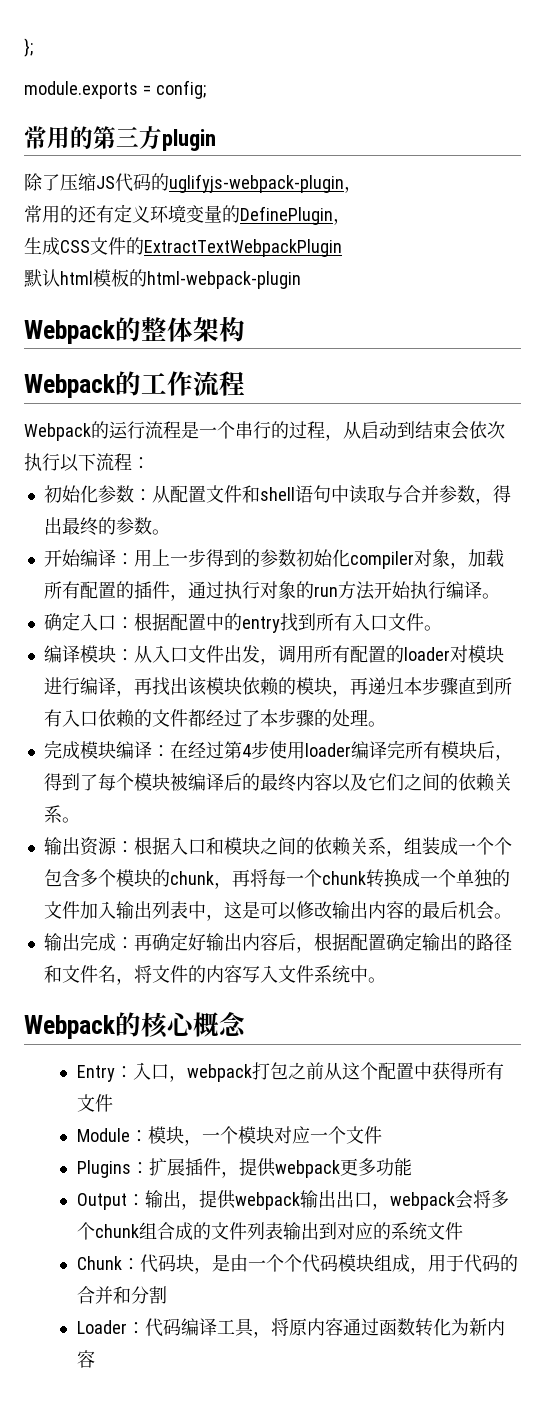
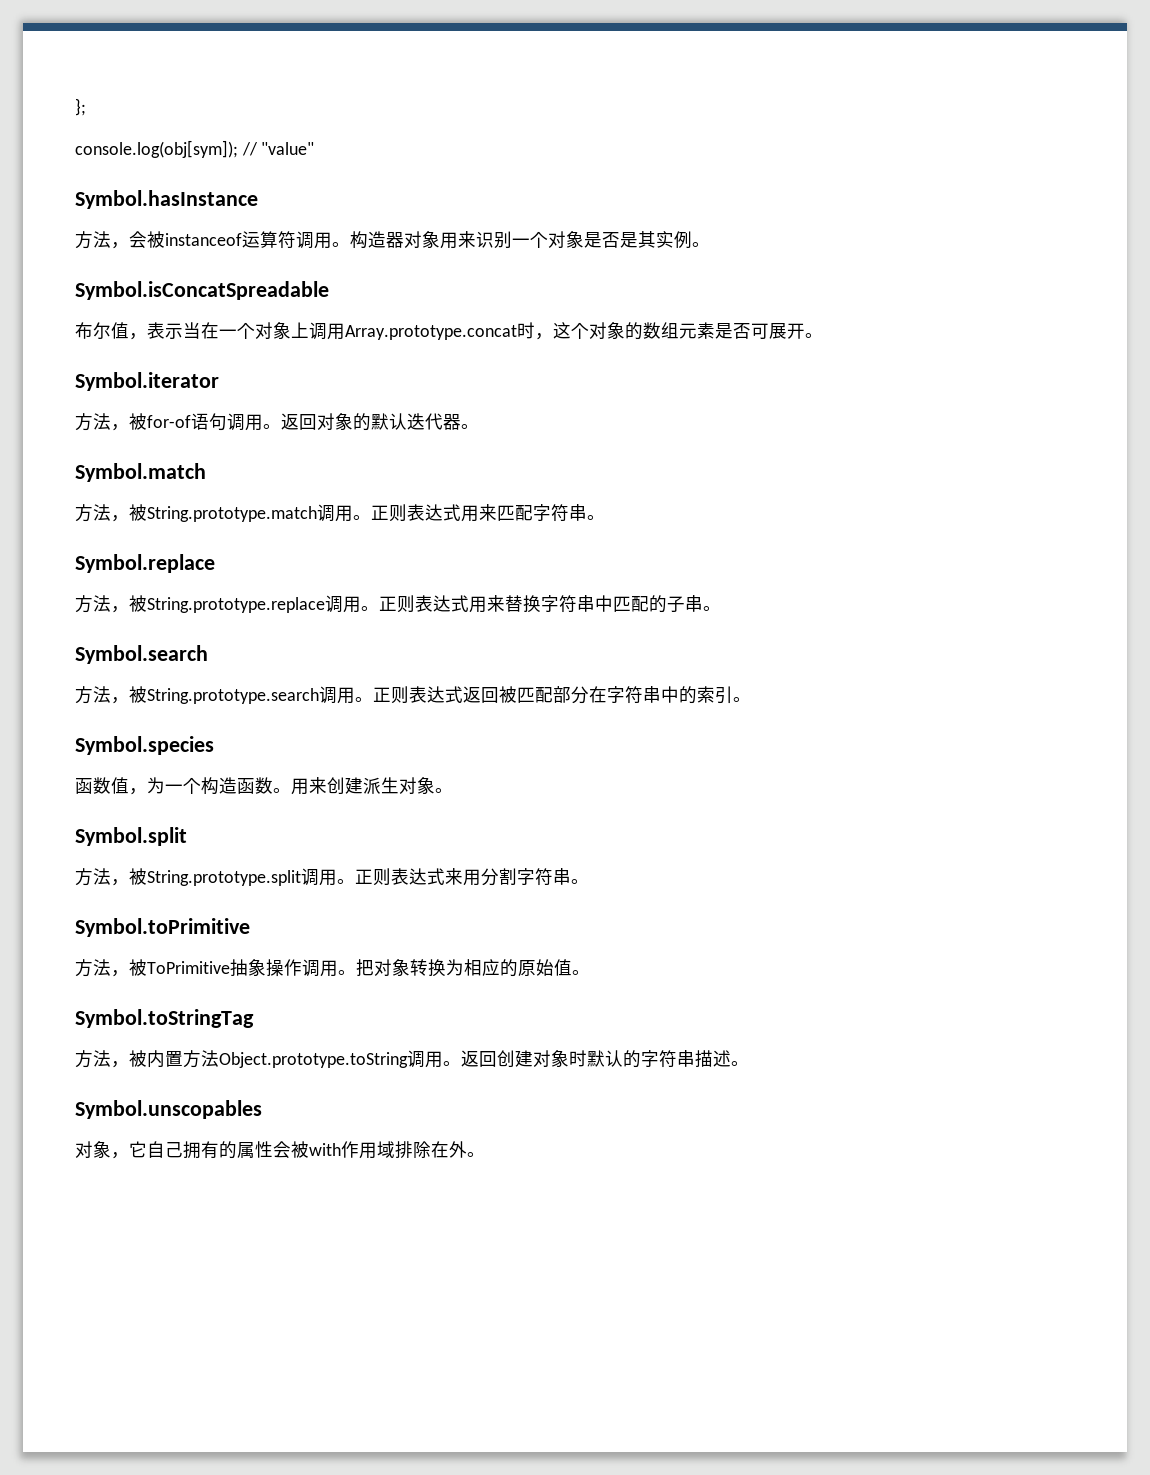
- module.exports = config;
- 常用的第三方plugin
- 除了压缩JS代码的uglifyjs-webpack-plugin，
- 常用的还有定义环境变量的DefinePlugin，
- 生成CSS文件的ExtractTextWebpackPlugin
- 默认html模板的html-webpack-plugin
- Webpack的整体架构
- Webpack的工作流程
- Webpack的运行流程是一个串行的过程，从启动到结束会依次执行以下流程：
- 初始化参数：从配置文件和shell语句中读取与合并参数，得出最终的参数。
- 开始编译：用上一步得到的参数初始化compiler对象，加载所有配置的插件，通过执行对象的run方法开始执行编译。
- 确定入口：根据配置中的entry找到所有入口文件。
- 编译模块：从入口文件出发，调用所有配置的loader对模块进行编译，再找出该模块依赖的模块，再递归本步骤直到所有入口依赖的文件都经过了本步骤的处理。
- 完成模块编译：在经过第4步使用loader编译完所有模块后，得到了每个模块被编译后的最终内容以及它们之间的依赖关系。
- 输出资源：根据入口和模块之间的依赖关系，组装成一个个包含多个模块的chunk，再将每一个chunk转换成一个单独的文件加入输出列表中，这是可以修改输出内容的最后机会。
- 输出完成：再确定好输出内容后，根据配置确定输出的路径和文件名，将文件的内容写入文件系统中。
- Webpack的核心概念
- Entry：入口，webpack打包之前从这个配置中获得所有文件
- Module：模块，一个模块对应一个文件
- Plugins：扩展插件，提供webpack更多功能
- Output：输出，提供webpack输出出口，webpack会将多个chunk组合成的文件列表输出到对应的系统文件
- Chunk：代码块，是由一个个代码模块组成，用于代码的合并和分割
- Loader：代码编译工具，将原内容通过函数转化为新内容
+ console.log(obj[sym]); // "value"
+ Symbol.hasInstance
+ 方法，会被instanceof运算符调用。构造器对象用来识别一个对象是否是其实例。
+ Symbol.isConcatSpreadable
+ 布尔值，表示当在一个对象上调用Array.prototype.concat时，这个对象的数组元素是否可展开。
+ Symbol.iterator
+ 方法，被for-of语句调用。返回对象的默认迭代器。
+ Symbol.match
+ 方法，被String.prototype.match调用。正则表达式用来匹配字符串。
+ Symbol.replace
+ 方法，被String.prototype.replace调用。正则表达式用来替换字符串中匹配的子串。
+ Symbol.search
+ 方法，被String.prototype.search调用。正则表达式返回被匹配部分在字符串中的索引。
+ Symbol.species
+ 函数值，为一个构造函数。用来创建派生对象。
+ Symbol.split
+ 方法，被String.prototype.split调用。正则表达式来用分割字符串。
+ Symbol.toPrimitive
+ 方法，被ToPrimitive抽象操作调用。把对象转换为相应的原始值。
+ Symbol.toStringTag
+ 方法，被内置方法Object.prototype.toString调用。返回创建对象时默认的字符串描述。
+ Symbol.unscopables
+ 对象，它自己拥有的属性会被with作用域排除在外。

